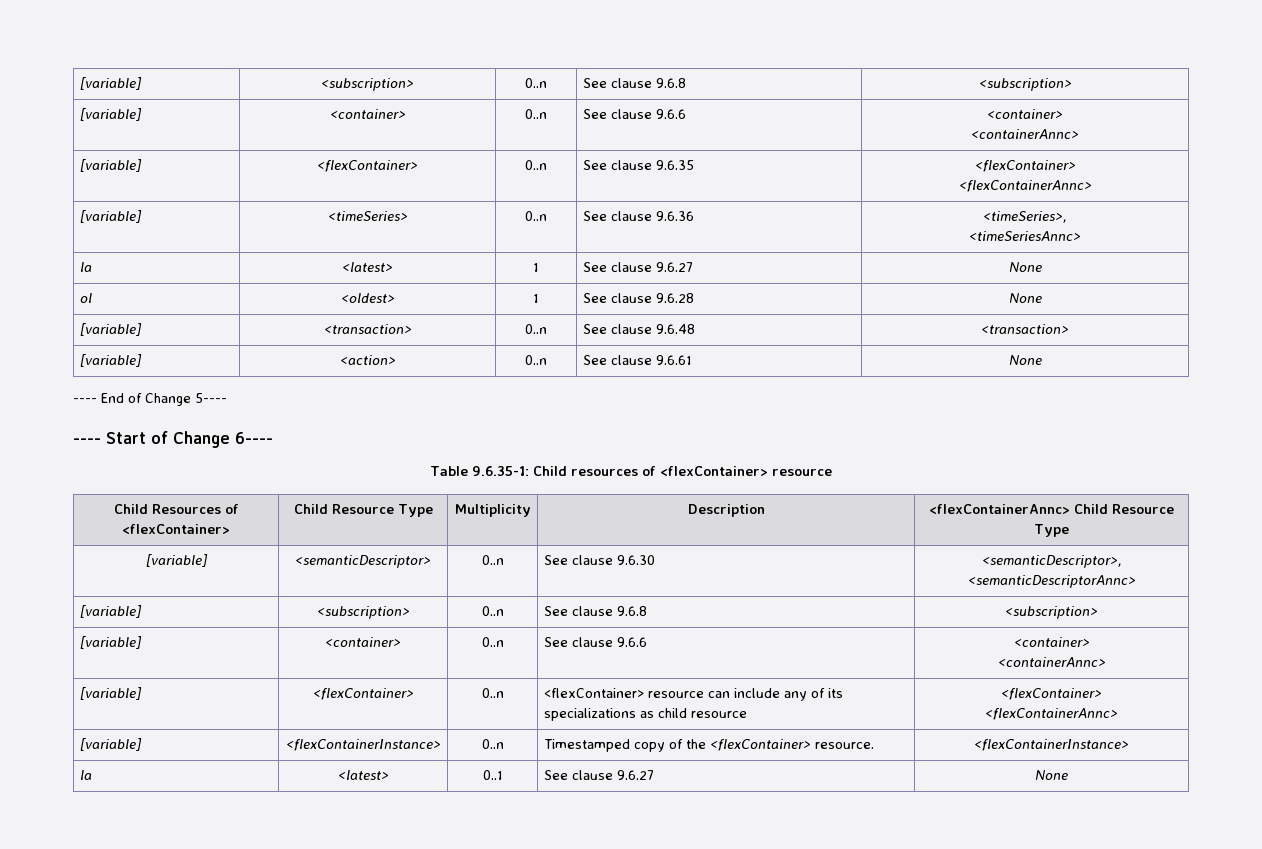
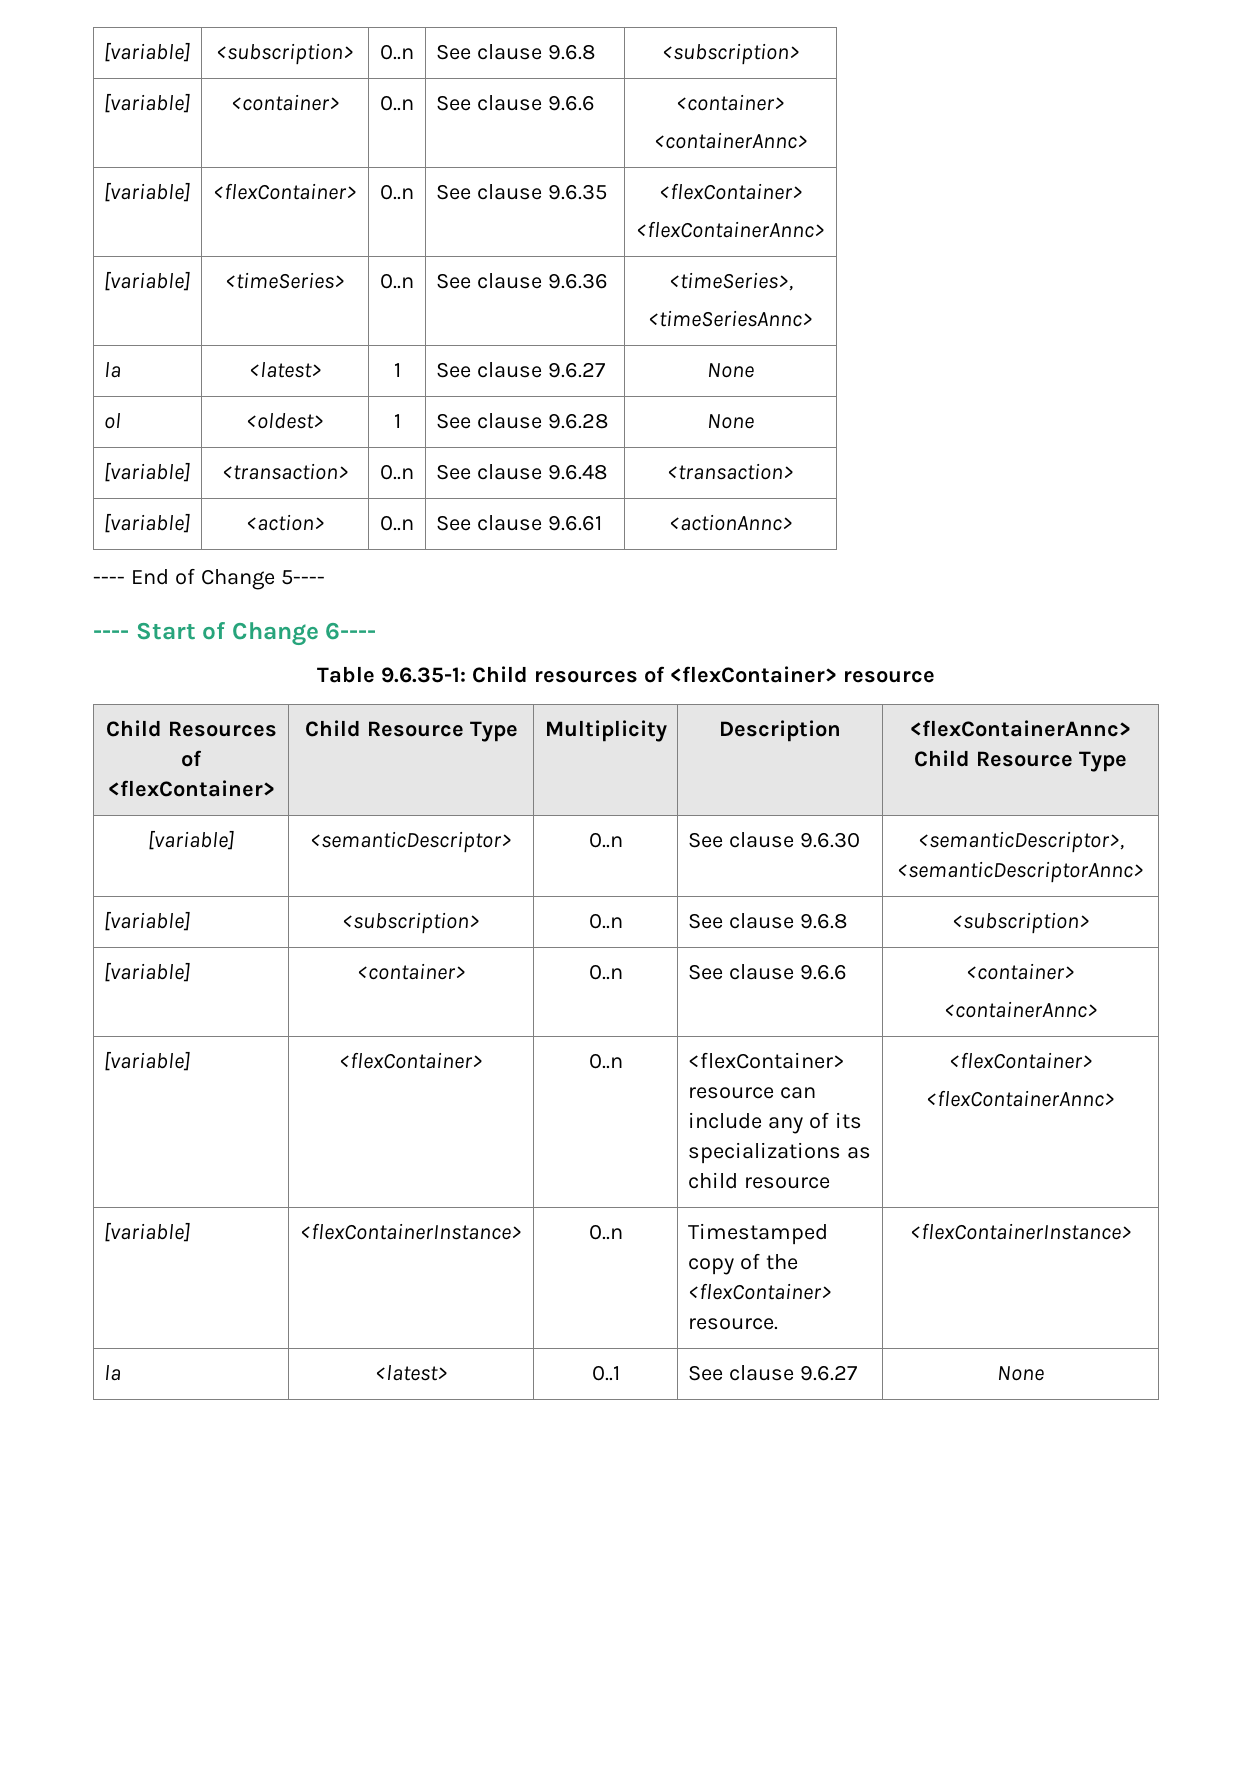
- [variable] | <action> | 0..n | See clause 9.6.61 | None
+ [variable] | <action> | 0..n | See clause 9.6.61 | <actionAnnc>

